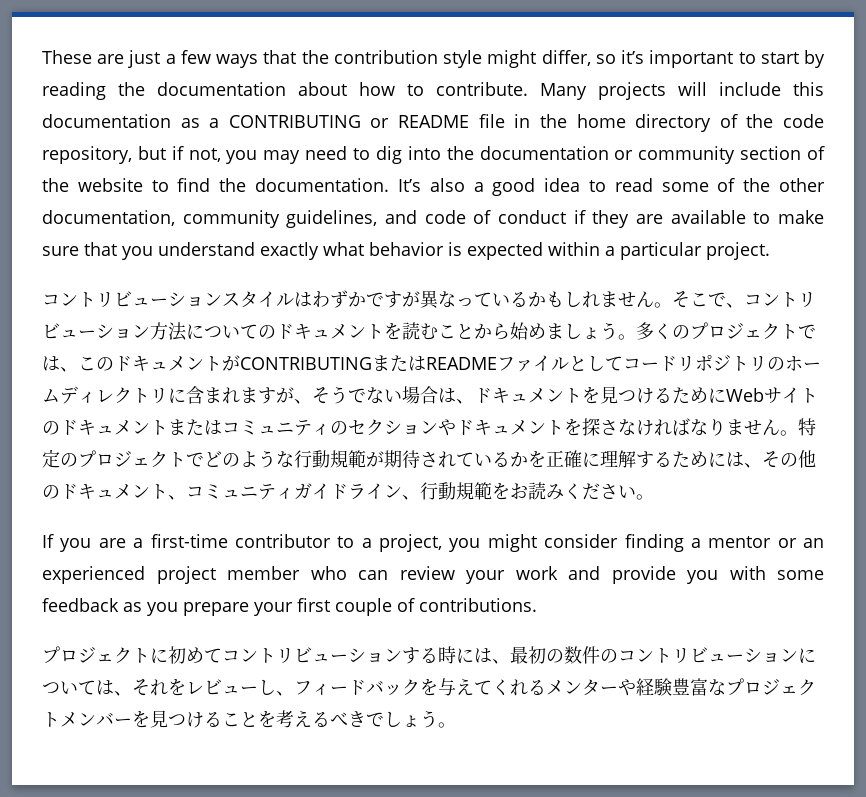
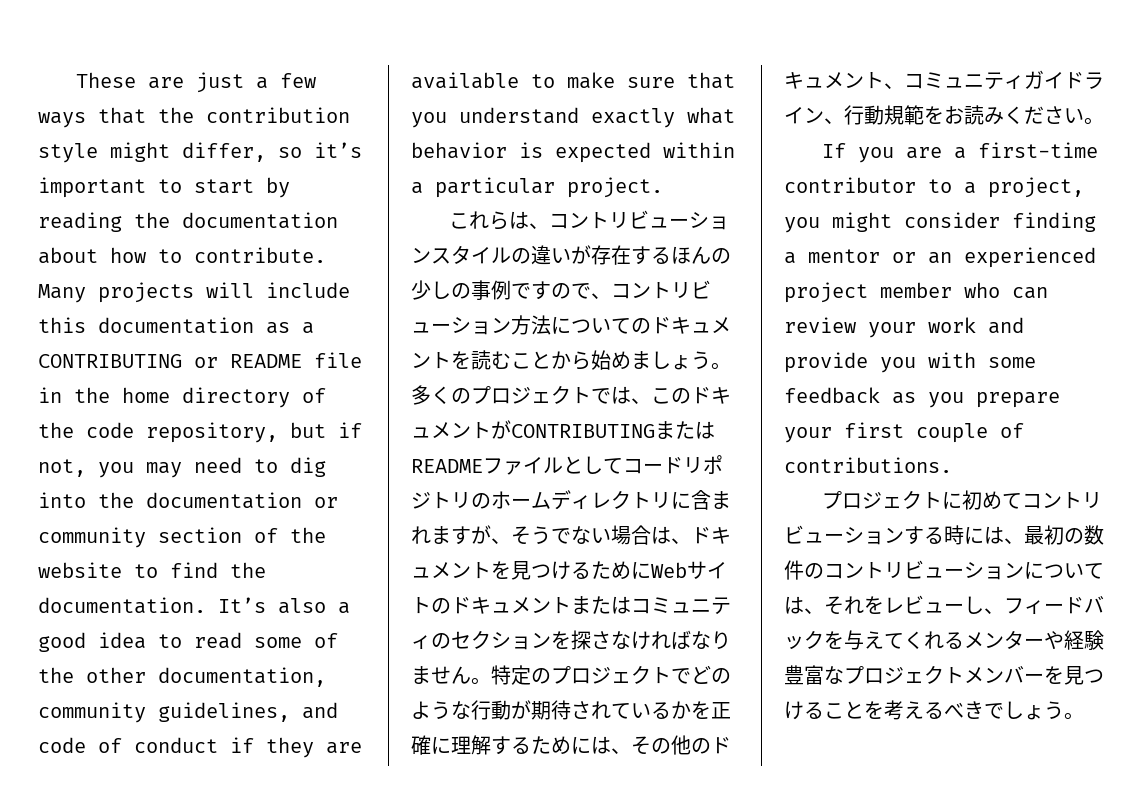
- コントリビューションスタイルはわずかですが異なっているかもしれません。そこで、コントリビューション方法についてのドキュメントを読むことから始めましょう。
+ これらは、コントリビューションスタイルの違いが存在するほんの少しの事例ですので、コントリビューション方法についてのドキュメントを読むことから始めましょう。
- 多くのプロジェクトでは、このドキュメントがCONTRIBUTINGまたはREADMEファイルとしてコードリポジトリのホームディレクトリに含まれますが、そうでない場合は、ドキュメントを見つけるためにWebサイトのドキュメントまたはコミュニティのセクションやドキュメントを探さなければなりません。
+ 多くのプロジェクトでは、このドキュメントがCONTRIBUTINGまたはREADMEファイルとしてコードリポジトリのホームディレクトリに含まれますが、そうでない場合は、ドキュメントを見つけるためにWebサイトのドキュメントまたはコミュニティのセクションを探さなければなりません。
- 特定のプロジェクトでどのような行動規範が期待されているかを正確に理解するためには、その他のドキュメント、コミュニティガイドライン、行動規範をお読みください。
+ 特定のプロジェクトでどのような行動が期待されているかを正確に理解するためには、その他のドキュメント、コミュニティガイドライン、行動規範をお読みください。

